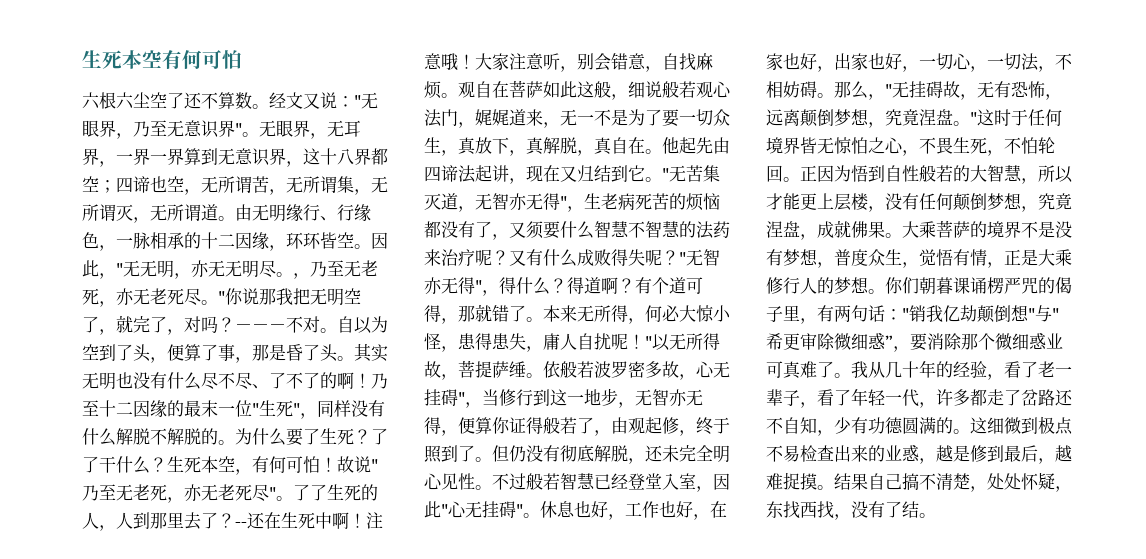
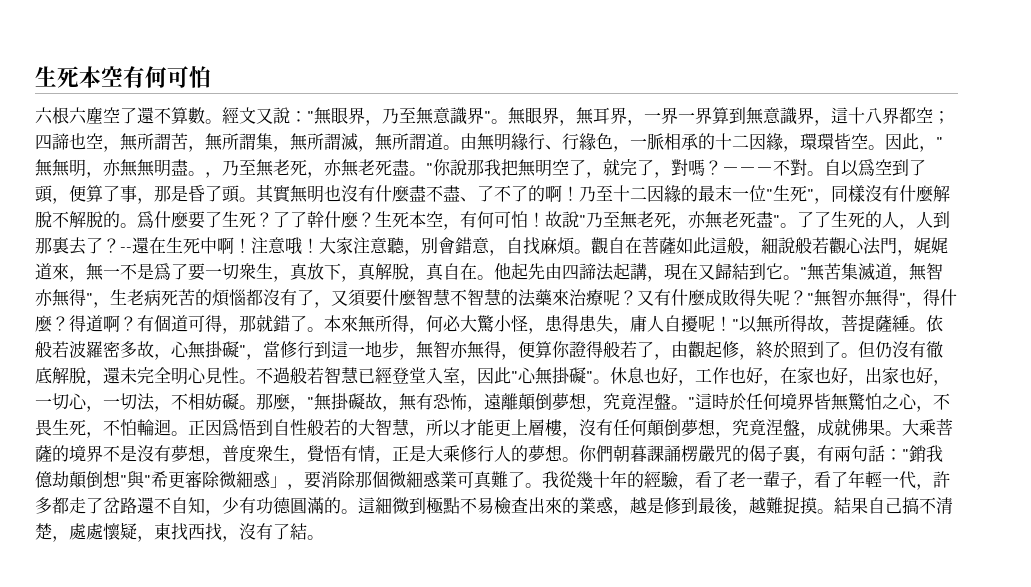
- 六根六尘空了还不算数。经文又说："无眼界，乃至无意识界"。
+ 六根六塵空了還不算數。經文又說："無眼界，乃至無意識界"。
- 无眼界，无耳界，一界一界算到无意识界，这十八界都空；四谛也空，无所谓苦，无所谓集，无所谓灭，无所谓道。由无明缘行、行缘色，一脉相承的十二因缘，环环皆空。
+ 無眼界，無耳界，一界一界算到無意識界，這十八界都空；四諦也空，無所謂苦，無所謂集，無所謂滅，無所謂道。由無明緣行、行緣色，一脈相承的十二因緣，環環皆空。
- 因此，"无无明，亦无无明尽。
+ 因此，"無無明，亦無無明盡。
- ，乃至无老死，亦无老死尽。"你说那我把无明空了，就完了，对吗？
+ ，乃至無老死，亦無老死盡。"你說那我把無明空了，就完了，對嗎？
- －－－不对。自以为空到了头，便算了事，那是昏了头。其实无明也没有什么尽不尽、了不了的啊！
+ －－－不對。自以爲空到了頭，便算了事，那是昏了頭。其實無明也沒有什麼盡不盡、了不了的啊！
- 乃至十二因缘的最末一位"生死"，同样没有什么解脱不解脱的。为什么要了生死？
+ 乃至十二因緣的最末一位"生死"，同樣沒有什麼解脫不解脫的。爲什麼要了生死？
- 了了干什么？
+ 了了幹什麼？
- 故说"乃至无老死，亦无老死尽"。
+ 故說"乃至無老死，亦無老死盡"。
- 了了生死的人，人到那里去了？
+ 了了生死的人，人到那裏去了？
- --还在生死中啊！
+ --還在生死中啊！
- 大家注意听，别会错意，自找麻烦。观自在菩萨如此这般，细说般若观心法门，娓娓道来，无一不是为了要一切众生，真放下，真解脱，真自在。
+ 大家注意聽，別會錯意，自找麻煩。觀自在菩薩如此這般，細說般若觀心法門，娓娓道來，無一不是爲了要一切衆生，真放下，真解脫，真自在。
- 他起先由四谛法起讲，现在又归结到它。"无苦集灭道，无智亦无得"，生老病死苦的烦恼都没有了，又须要什么智慧不智慧的法药来治疗呢？
+ 他起先由四諦法起講，現在又歸結到它。"無苦集滅道，無智亦無得"，生老病死苦的煩惱都沒有了，又須要什麼智慧不智慧的法藥來治療呢？
- 又有什么成败得失呢？
+ 又有什麼成敗得失呢？
- "无智亦无得"，得什么？
+ "無智亦無得"，得什麼？
- 有个道可得，那就错了。本来无所得，何必大惊小怪，患得患失，庸人自扰呢！
+ 有個道可得，那就錯了。本來無所得，何必大驚小怪，患得患失，庸人自擾呢！
- "以无所得故，菩提萨缍。
+ "以無所得故，菩提薩綞。
- 依般若波罗密多故，心无挂碍"，当修行到这一地步，无智亦无得，便算你证得般若了，由观起修，终于照到了。但仍没有彻底解脱，还未完全明心见性。不过般若智慧已经登堂入室，因此"心无挂碍"。
+ 依般若波羅密多故，心無掛礙"，當修行到這一地步，無智亦無得，便算你證得般若了，由觀起修，終於照到了。但仍沒有徹底解脫，還未完全明心見性。不過般若智慧已經登堂入室，因此"心無掛礙"。
- 休息也好，工作也好，在家也好，出家也好，一切心，一切法，不相妨碍。那么，"无挂碍故，无有恐怖，远离颠倒梦想，究竟涅盘。"这时于任何境界皆无惊怕之心，不畏生死，不怕轮回。正因为悟到自性般若的大智慧，所以才能更上层楼，没有任何颠倒梦想，究竟涅盘，成就佛果。
+ 休息也好，工作也好，在家也好，出家也好，一切心，一切法，不相妨礙。那麼，"無掛礙故，無有恐怖，遠離顛倒夢想，究竟涅盤。"這時於任何境界皆無驚怕之心，不畏生死，不怕輪迴。正因爲悟到自性般若的大智慧，所以才能更上層樓，沒有任何顛倒夢想，究竟涅盤，成就佛果。
- 大乘菩萨的境界不是没有梦想，普度众生，觉悟有情，正是大乘修行人的梦想。你们朝暮课诵楞严咒的偈子里，有两句话："销我亿劫颠倒想"与"希更审除微细惑”，要消除那个微细惑业可真难了。我从几十年的经验，看了老一辈子，看了年轻一代，许多都走了岔路还不自知，少有功德圆满的。这细微到极点不易检查出来的业惑，越是修到最后，越难捉摸。结果自己搞不清楚，处处怀疑，东找西找，没有了结。
+ 大乘菩薩的境界不是沒有夢想，普度衆生，覺悟有情，正是大乘修行人的夢想。你們朝暮課誦楞嚴咒的偈子裏，有兩句話："銷我億劫顛倒想"與"希更審除微細惑」，要消除那個微細惑業可真難了。我從幾十年的經驗，看了老一輩子，看了年輕一代，許多都走了岔路還不自知，少有功德圓滿的。這細微到極點不易檢查出來的業惑，越是修到最後，越難捉摸。結果自己搞不清楚，處處懷疑，東找西找，沒有了結。

